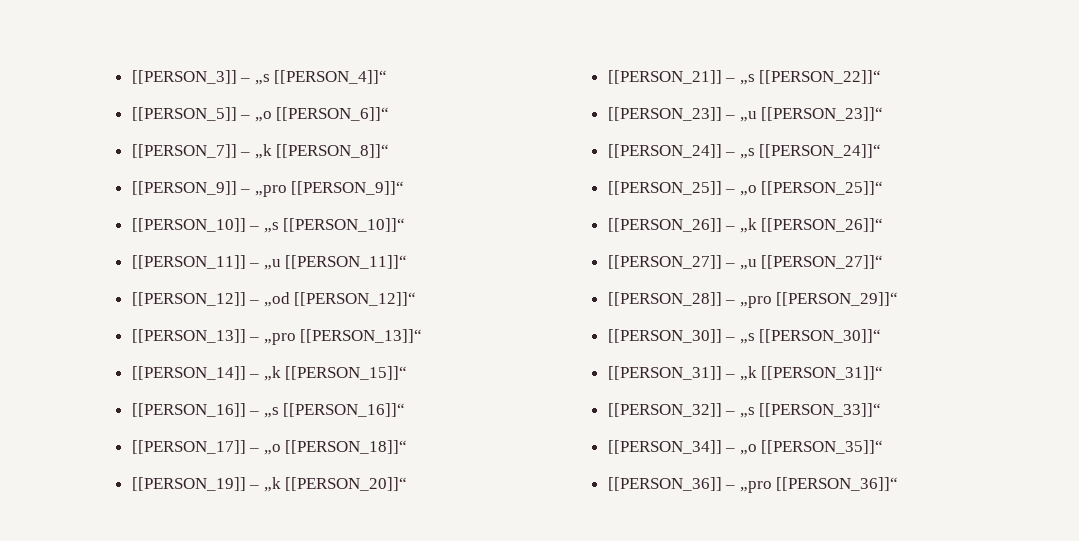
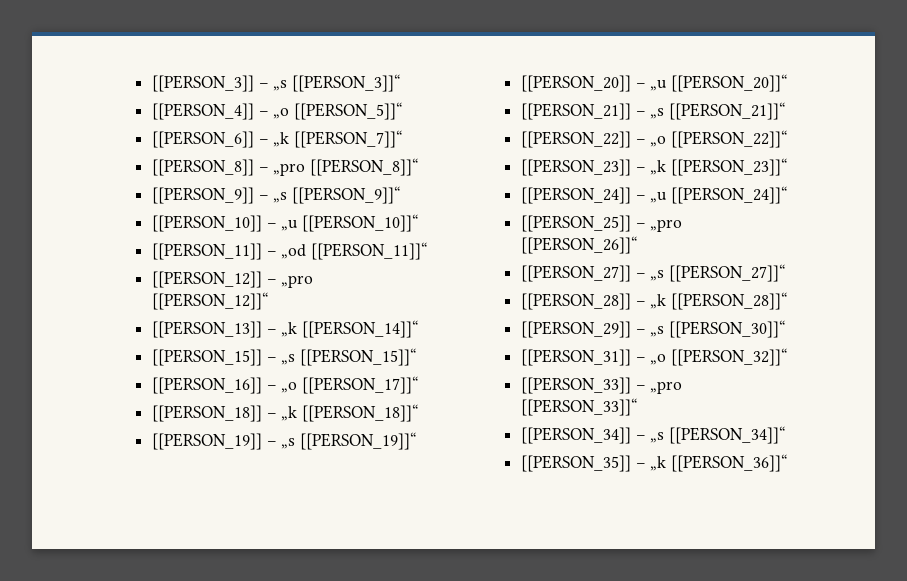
- [[PERSON_3]] – „s [[PERSON_4]]“
- [[PERSON_5]] – „o [[PERSON_6]]“
- [[PERSON_7]] – „k [[PERSON_8]]“
+ [[PERSON_3]] – „s [[PERSON_3]]“
+ [[PERSON_4]] – „o [[PERSON_5]]“
+ [[PERSON_6]] – „k [[PERSON_7]]“
+ [[PERSON_8]] – „pro [[PERSON_8]]“
- [[PERSON_9]] – „pro [[PERSON_9]]“
+ [[PERSON_9]] – „s [[PERSON_9]]“
- [[PERSON_10]] – „s [[PERSON_10]]“
+ [[PERSON_10]] – „u [[PERSON_10]]“
- [[PERSON_11]] – „u [[PERSON_11]]“
+ [[PERSON_11]] – „od [[PERSON_11]]“
- [[PERSON_12]] – „od [[PERSON_12]]“
+ [[PERSON_12]] – „pro [[PERSON_12]]“
- [[PERSON_13]] – „pro [[PERSON_13]]“
- [[PERSON_14]] – „k [[PERSON_15]]“
- [[PERSON_16]] – „s [[PERSON_16]]“
- [[PERSON_17]] – „o [[PERSON_18]]“
- [[PERSON_19]] – „k [[PERSON_20]]“
+ [[PERSON_13]] – „k [[PERSON_14]]“
+ [[PERSON_15]] – „s [[PERSON_15]]“
+ [[PERSON_16]] – „o [[PERSON_17]]“
+ [[PERSON_18]] – „k [[PERSON_18]]“
+ [[PERSON_19]] – „s [[PERSON_19]]“
+ [[PERSON_20]] – „u [[PERSON_20]]“
- [[PERSON_21]] – „s [[PERSON_22]]“
+ [[PERSON_21]] – „s [[PERSON_21]]“
+ [[PERSON_22]] – „o [[PERSON_22]]“
- [[PERSON_23]] – „u [[PERSON_23]]“
+ [[PERSON_23]] – „k [[PERSON_23]]“
- [[PERSON_24]] – „s [[PERSON_24]]“
+ [[PERSON_24]] – „u [[PERSON_24]]“
- [[PERSON_25]] – „o [[PERSON_25]]“
- [[PERSON_26]] – „k [[PERSON_26]]“
+ [[PERSON_25]] – „pro [[PERSON_26]]“
- [[PERSON_27]] – „u [[PERSON_27]]“
+ [[PERSON_27]] – „s [[PERSON_27]]“
- [[PERSON_28]] – „pro [[PERSON_29]]“
- [[PERSON_30]] – „s [[PERSON_30]]“
+ [[PERSON_28]] – „k [[PERSON_28]]“
+ [[PERSON_29]] – „s [[PERSON_30]]“
- [[PERSON_31]] – „k [[PERSON_31]]“
- [[PERSON_32]] – „s [[PERSON_33]]“
- [[PERSON_34]] – „o [[PERSON_35]]“
- [[PERSON_36]] – „pro [[PERSON_36]]“
+ [[PERSON_31]] – „o [[PERSON_32]]“
+ [[PERSON_33]] – „pro [[PERSON_33]]“
+ [[PERSON_34]] – „s [[PERSON_34]]“
+ [[PERSON_35]] – „k [[PERSON_36]]“

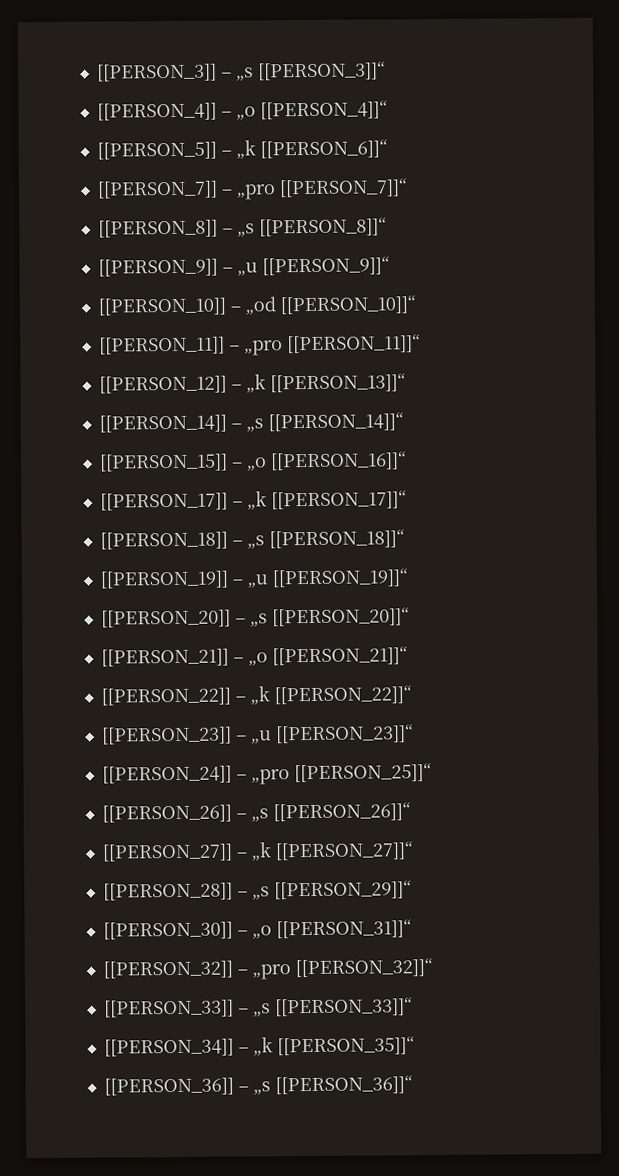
- [[PERSON_4]] – „o [[PERSON_5]]“
- [[PERSON_6]] – „k [[PERSON_7]]“
+ [[PERSON_4]] – „o [[PERSON_4]]“
+ [[PERSON_5]] – „k [[PERSON_6]]“
+ [[PERSON_7]] – „pro [[PERSON_7]]“
- [[PERSON_8]] – „pro [[PERSON_8]]“
+ [[PERSON_8]] – „s [[PERSON_8]]“
- [[PERSON_9]] – „s [[PERSON_9]]“
+ [[PERSON_9]] – „u [[PERSON_9]]“
- [[PERSON_10]] – „u [[PERSON_10]]“
+ [[PERSON_10]] – „od [[PERSON_10]]“
- [[PERSON_11]] – „od [[PERSON_11]]“
+ [[PERSON_11]] – „pro [[PERSON_11]]“
- [[PERSON_12]] – „pro [[PERSON_12]]“
- [[PERSON_13]] – „k [[PERSON_14]]“
- [[PERSON_15]] – „s [[PERSON_15]]“
- [[PERSON_16]] – „o [[PERSON_17]]“
+ [[PERSON_12]] – „k [[PERSON_13]]“
+ [[PERSON_14]] – „s [[PERSON_14]]“
+ [[PERSON_15]] – „o [[PERSON_16]]“
+ [[PERSON_17]] – „k [[PERSON_17]]“
- [[PERSON_18]] – „k [[PERSON_18]]“
+ [[PERSON_18]] – „s [[PERSON_18]]“
- [[PERSON_19]] – „s [[PERSON_19]]“
+ [[PERSON_19]] – „u [[PERSON_19]]“
- [[PERSON_20]] – „u [[PERSON_20]]“
+ [[PERSON_20]] – „s [[PERSON_20]]“
- [[PERSON_21]] – „s [[PERSON_21]]“
+ [[PERSON_21]] – „o [[PERSON_21]]“
- [[PERSON_22]] – „o [[PERSON_22]]“
+ [[PERSON_22]] – „k [[PERSON_22]]“
- [[PERSON_23]] – „k [[PERSON_23]]“
+ [[PERSON_23]] – „u [[PERSON_23]]“
- [[PERSON_24]] – „u [[PERSON_24]]“
- [[PERSON_25]] – „pro [[PERSON_26]]“
+ [[PERSON_24]] – „pro [[PERSON_25]]“
+ [[PERSON_26]] – „s [[PERSON_26]]“
- [[PERSON_27]] – „s [[PERSON_27]]“
+ [[PERSON_27]] – „k [[PERSON_27]]“
- [[PERSON_28]] – „k [[PERSON_28]]“
- [[PERSON_29]] – „s [[PERSON_30]]“
- [[PERSON_31]] – „o [[PERSON_32]]“
+ [[PERSON_28]] – „s [[PERSON_29]]“
+ [[PERSON_30]] – „o [[PERSON_31]]“
+ [[PERSON_32]] – „pro [[PERSON_32]]“
- [[PERSON_33]] – „pro [[PERSON_33]]“
+ [[PERSON_33]] – „s [[PERSON_33]]“
- [[PERSON_34]] – „s [[PERSON_34]]“
- [[PERSON_35]] – „k [[PERSON_36]]“
+ [[PERSON_34]] – „k [[PERSON_35]]“
+ [[PERSON_36]] – „s [[PERSON_36]]“

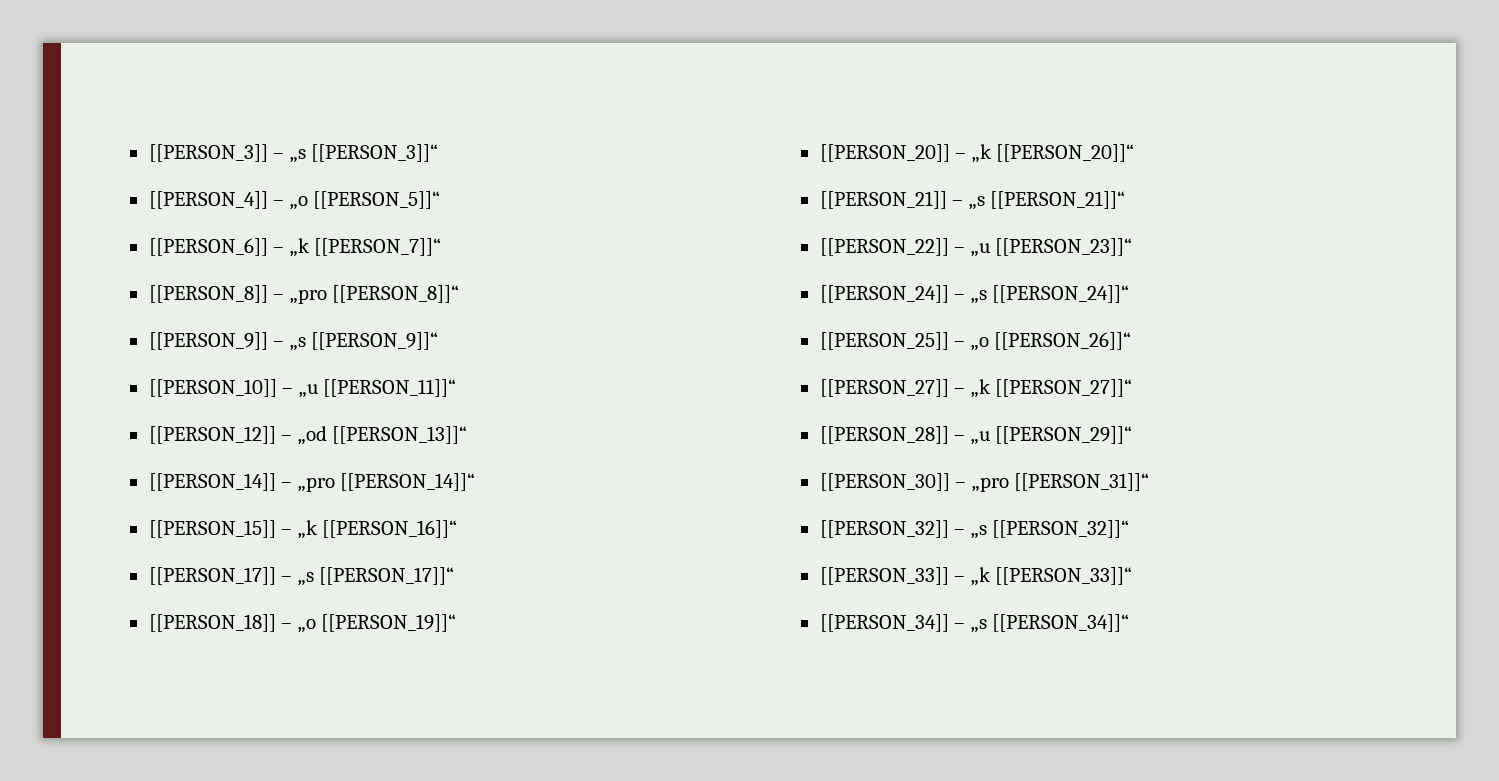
- [[PERSON_4]] – „o [[PERSON_4]]“
- [[PERSON_5]] – „k [[PERSON_6]]“
- [[PERSON_7]] – „pro [[PERSON_7]]“
+ [[PERSON_4]] – „o [[PERSON_5]]“
+ [[PERSON_6]] – „k [[PERSON_7]]“
- [[PERSON_8]] – „s [[PERSON_8]]“
+ [[PERSON_8]] – „pro [[PERSON_8]]“
- [[PERSON_9]] – „u [[PERSON_9]]“
+ [[PERSON_9]] – „s [[PERSON_9]]“
- [[PERSON_10]] – „od [[PERSON_10]]“
- [[PERSON_11]] – „pro [[PERSON_11]]“
+ [[PERSON_10]] – „u [[PERSON_11]]“
- [[PERSON_12]] – „k [[PERSON_13]]“
+ [[PERSON_12]] – „od [[PERSON_13]]“
- [[PERSON_14]] – „s [[PERSON_14]]“
+ [[PERSON_14]] – „pro [[PERSON_14]]“
- [[PERSON_15]] – „o [[PERSON_16]]“
+ [[PERSON_15]] – „k [[PERSON_16]]“
- [[PERSON_17]] – „k [[PERSON_17]]“
+ [[PERSON_17]] – „s [[PERSON_17]]“
- [[PERSON_18]] – „s [[PERSON_18]]“
- [[PERSON_19]] – „u [[PERSON_19]]“
+ [[PERSON_18]] – „o [[PERSON_19]]“
- [[PERSON_20]] – „s [[PERSON_20]]“
+ [[PERSON_20]] – „k [[PERSON_20]]“
- [[PERSON_21]] – „o [[PERSON_21]]“
+ [[PERSON_21]] – „s [[PERSON_21]]“
- [[PERSON_22]] – „k [[PERSON_22]]“
- [[PERSON_23]] – „u [[PERSON_23]]“
+ [[PERSON_22]] – „u [[PERSON_23]]“
- [[PERSON_24]] – „pro [[PERSON_25]]“
- [[PERSON_26]] – „s [[PERSON_26]]“
+ [[PERSON_24]] – „s [[PERSON_24]]“
+ [[PERSON_25]] – „o [[PERSON_26]]“
- [[PERSON_28]] – „s [[PERSON_29]]“
+ [[PERSON_28]] – „u [[PERSON_29]]“
- [[PERSON_30]] – „o [[PERSON_31]]“
+ [[PERSON_30]] – „pro [[PERSON_31]]“
- [[PERSON_32]] – „pro [[PERSON_32]]“
+ [[PERSON_32]] – „s [[PERSON_32]]“
- [[PERSON_33]] – „s [[PERSON_33]]“
+ [[PERSON_33]] – „k [[PERSON_33]]“
- [[PERSON_34]] – „k [[PERSON_35]]“
- [[PERSON_36]] – „s [[PERSON_36]]“
+ [[PERSON_34]] – „s [[PERSON_34]]“

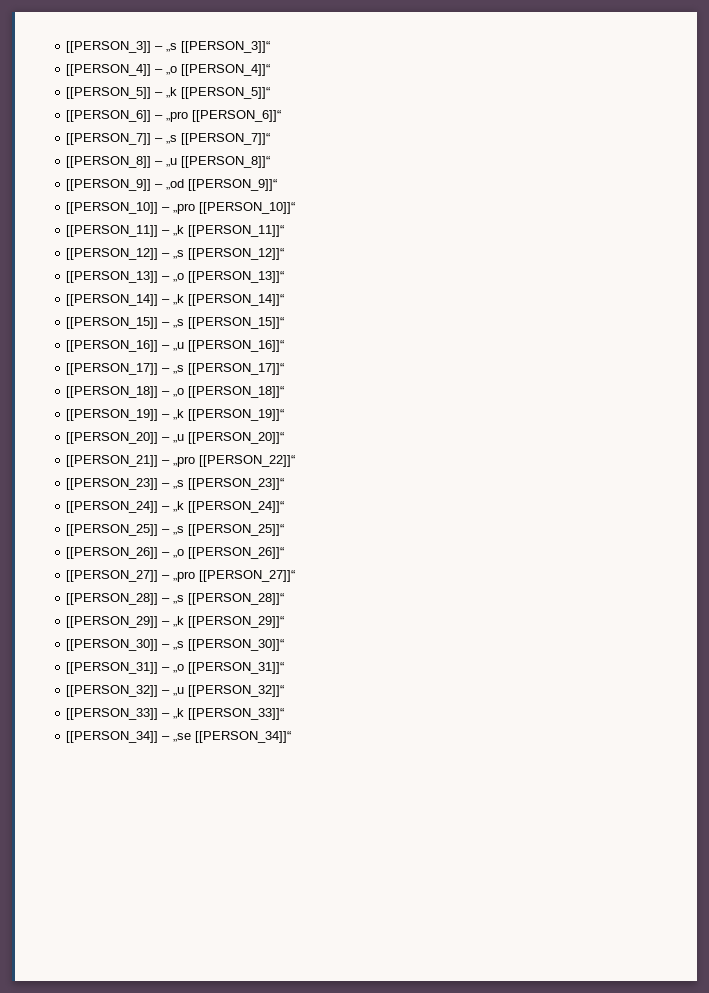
- [[PERSON_4]] – „o [[PERSON_5]]“
+ [[PERSON_4]] – „o [[PERSON_4]]“
+ [[PERSON_5]] – „k [[PERSON_5]]“
- [[PERSON_6]] – „k [[PERSON_7]]“
+ [[PERSON_6]] – „pro [[PERSON_6]]“
+ [[PERSON_7]] – „s [[PERSON_7]]“
- [[PERSON_8]] – „pro [[PERSON_8]]“
+ [[PERSON_8]] – „u [[PERSON_8]]“
- [[PERSON_9]] – „s [[PERSON_9]]“
+ [[PERSON_9]] – „od [[PERSON_9]]“
- [[PERSON_10]] – „u [[PERSON_11]]“
- [[PERSON_12]] – „od [[PERSON_13]]“
+ [[PERSON_10]] – „pro [[PERSON_10]]“
+ [[PERSON_11]] – „k [[PERSON_11]]“
+ [[PERSON_12]] – „s [[PERSON_12]]“
+ [[PERSON_13]] – „o [[PERSON_13]]“
- [[PERSON_14]] – „pro [[PERSON_14]]“
+ [[PERSON_14]] – „k [[PERSON_14]]“
- [[PERSON_15]] – „k [[PERSON_16]]“
+ [[PERSON_15]] – „s [[PERSON_15]]“
+ [[PERSON_16]] – „u [[PERSON_16]]“
- [[PERSON_18]] – „o [[PERSON_19]]“
+ [[PERSON_18]] – „o [[PERSON_18]]“
+ [[PERSON_19]] – „k [[PERSON_19]]“
- [[PERSON_20]] – „k [[PERSON_20]]“
+ [[PERSON_20]] – „u [[PERSON_20]]“
- [[PERSON_21]] – „s [[PERSON_21]]“
- [[PERSON_22]] – „u [[PERSON_23]]“
+ [[PERSON_21]] – „pro [[PERSON_22]]“
+ [[PERSON_23]] – „s [[PERSON_23]]“
- [[PERSON_24]] – „s [[PERSON_24]]“
+ [[PERSON_24]] – „k [[PERSON_24]]“
- [[PERSON_25]] – „o [[PERSON_26]]“
+ [[PERSON_25]] – „s [[PERSON_25]]“
+ [[PERSON_26]] – „o [[PERSON_26]]“
- [[PERSON_27]] – „k [[PERSON_27]]“
+ [[PERSON_27]] – „pro [[PERSON_27]]“
- [[PERSON_28]] – „u [[PERSON_29]]“
- [[PERSON_30]] – „pro [[PERSON_31]]“
+ [[PERSON_28]] – „s [[PERSON_28]]“
+ [[PERSON_29]] – „k [[PERSON_29]]“
+ [[PERSON_30]] – „s [[PERSON_30]]“
+ [[PERSON_31]] – „o [[PERSON_31]]“
- [[PERSON_32]] – „s [[PERSON_32]]“
+ [[PERSON_32]] – „u [[PERSON_32]]“
- [[PERSON_34]] – „s [[PERSON_34]]“
+ [[PERSON_34]] – „se [[PERSON_34]]“

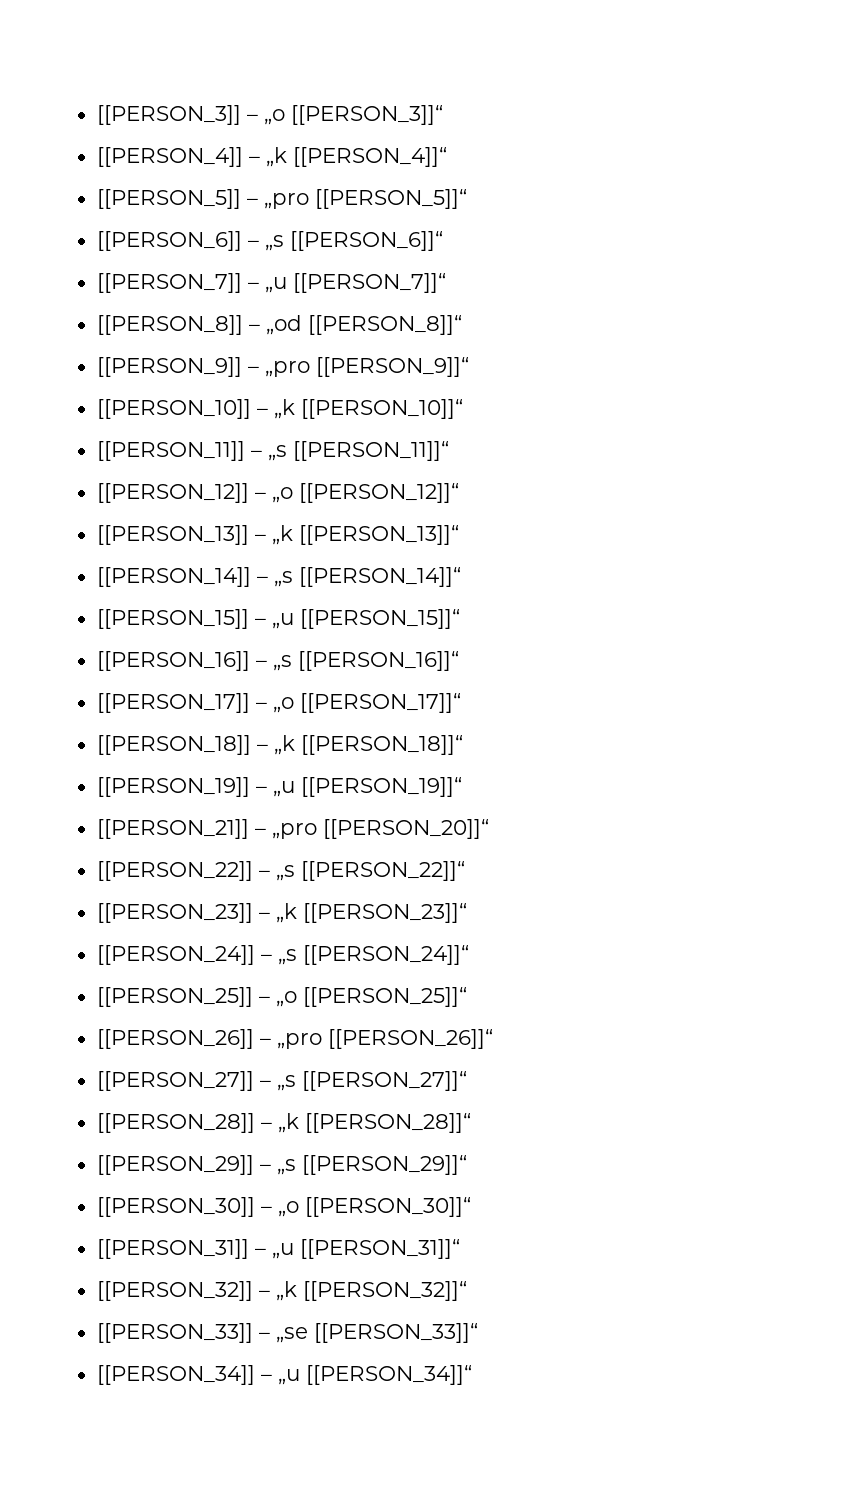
- [[PERSON_3]] – „s [[PERSON_3]]“
+ [[PERSON_3]] – „o [[PERSON_3]]“
- [[PERSON_4]] – „o [[PERSON_4]]“
+ [[PERSON_4]] – „k [[PERSON_4]]“
- [[PERSON_5]] – „k [[PERSON_5]]“
+ [[PERSON_5]] – „pro [[PERSON_5]]“
- [[PERSON_6]] – „pro [[PERSON_6]]“
+ [[PERSON_6]] – „s [[PERSON_6]]“
- [[PERSON_7]] – „s [[PERSON_7]]“
+ [[PERSON_7]] – „u [[PERSON_7]]“
- [[PERSON_8]] – „u [[PERSON_8]]“
+ [[PERSON_8]] – „od [[PERSON_8]]“
- [[PERSON_9]] – „od [[PERSON_9]]“
+ [[PERSON_9]] – „pro [[PERSON_9]]“
- [[PERSON_10]] – „pro [[PERSON_10]]“
+ [[PERSON_10]] – „k [[PERSON_10]]“
- [[PERSON_11]] – „k [[PERSON_11]]“
+ [[PERSON_11]] – „s [[PERSON_11]]“
- [[PERSON_12]] – „s [[PERSON_12]]“
+ [[PERSON_12]] – „o [[PERSON_12]]“
- [[PERSON_13]] – „o [[PERSON_13]]“
+ [[PERSON_13]] – „k [[PERSON_13]]“
- [[PERSON_14]] – „k [[PERSON_14]]“
+ [[PERSON_14]] – „s [[PERSON_14]]“
- [[PERSON_15]] – „s [[PERSON_15]]“
+ [[PERSON_15]] – „u [[PERSON_15]]“
- [[PERSON_16]] – „u [[PERSON_16]]“
+ [[PERSON_16]] – „s [[PERSON_16]]“
- [[PERSON_17]] – „s [[PERSON_17]]“
+ [[PERSON_17]] – „o [[PERSON_17]]“
- [[PERSON_18]] – „o [[PERSON_18]]“
+ [[PERSON_18]] – „k [[PERSON_18]]“
- [[PERSON_19]] – „k [[PERSON_19]]“
+ [[PERSON_19]] – „u [[PERSON_19]]“
- [[PERSON_20]] – „u [[PERSON_20]]“
- [[PERSON_21]] – „pro [[PERSON_22]]“
+ [[PERSON_21]] – „pro [[PERSON_20]]“
+ [[PERSON_22]] – „s [[PERSON_22]]“
- [[PERSON_23]] – „s [[PERSON_23]]“
+ [[PERSON_23]] – „k [[PERSON_23]]“
- [[PERSON_24]] – „k [[PERSON_24]]“
+ [[PERSON_24]] – „s [[PERSON_24]]“
- [[PERSON_25]] – „s [[PERSON_25]]“
+ [[PERSON_25]] – „o [[PERSON_25]]“
- [[PERSON_26]] – „o [[PERSON_26]]“
+ [[PERSON_26]] – „pro [[PERSON_26]]“
- [[PERSON_27]] – „pro [[PERSON_27]]“
+ [[PERSON_27]] – „s [[PERSON_27]]“
- [[PERSON_28]] – „s [[PERSON_28]]“
+ [[PERSON_28]] – „k [[PERSON_28]]“
- [[PERSON_29]] – „k [[PERSON_29]]“
+ [[PERSON_29]] – „s [[PERSON_29]]“
- [[PERSON_30]] – „s [[PERSON_30]]“
+ [[PERSON_30]] – „o [[PERSON_30]]“
- [[PERSON_31]] – „o [[PERSON_31]]“
+ [[PERSON_31]] – „u [[PERSON_31]]“
- [[PERSON_32]] – „u [[PERSON_32]]“
+ [[PERSON_32]] – „k [[PERSON_32]]“
- [[PERSON_33]] – „k [[PERSON_33]]“
+ [[PERSON_33]] – „se [[PERSON_33]]“
- [[PERSON_34]] – „se [[PERSON_34]]“
+ [[PERSON_34]] – „u [[PERSON_34]]“

